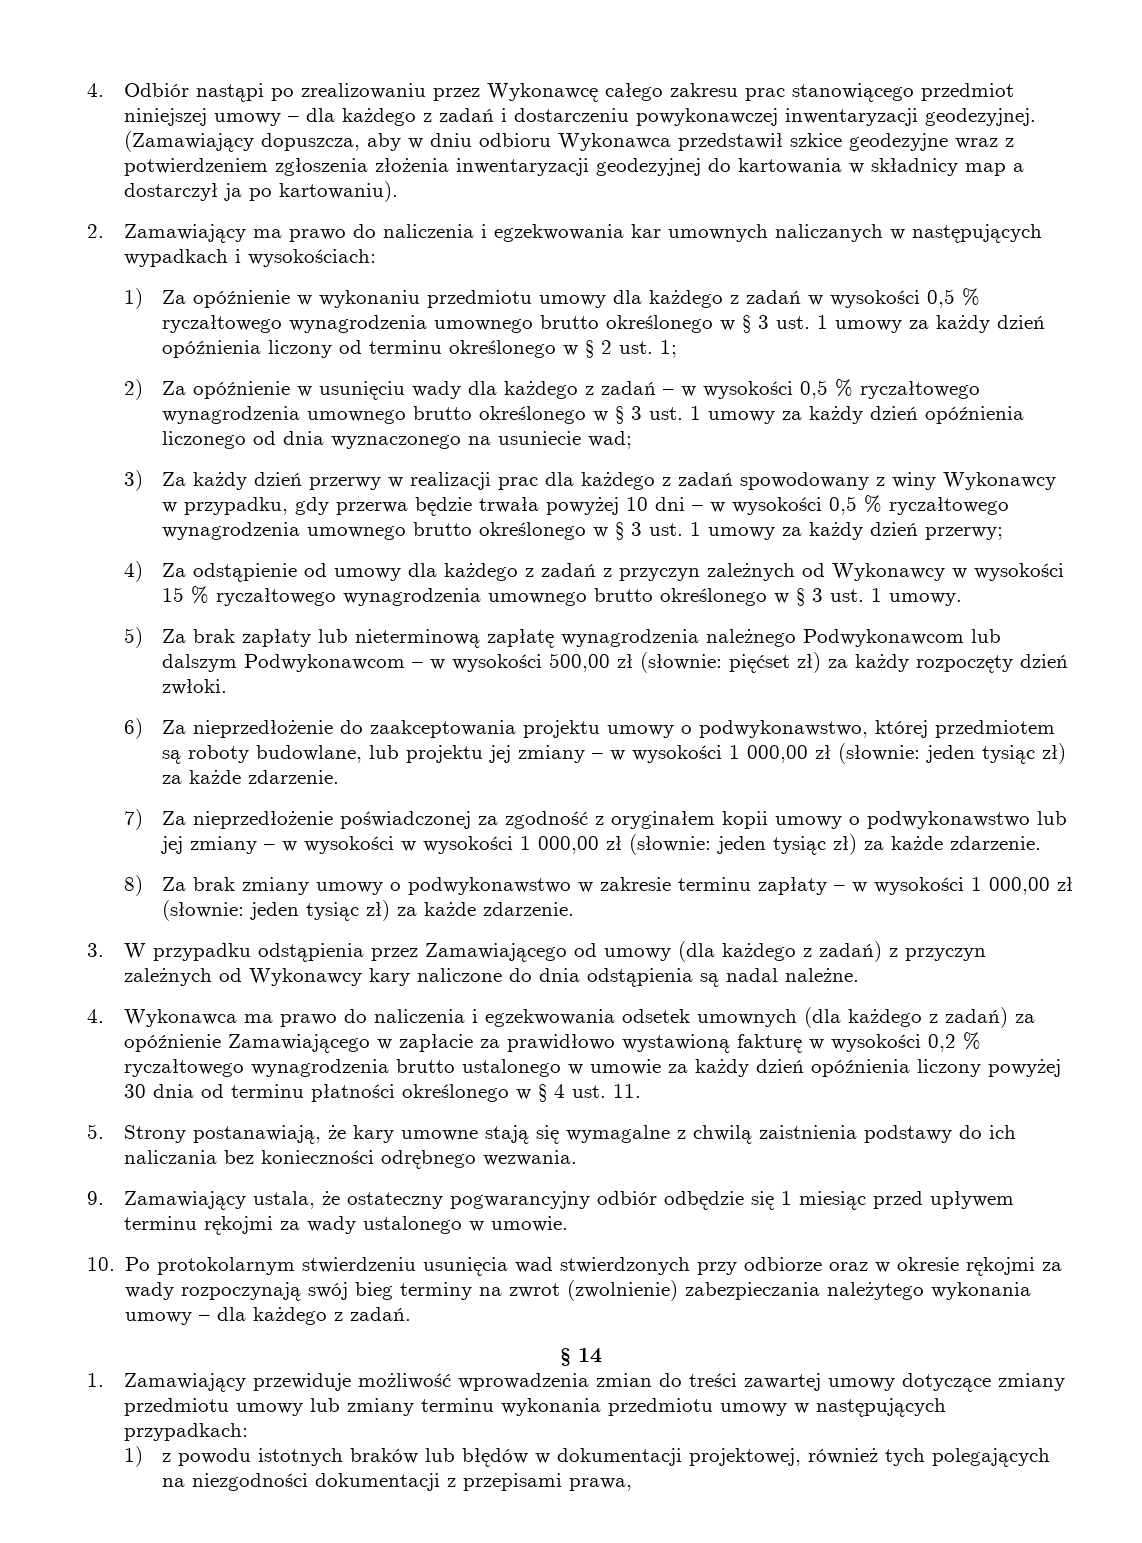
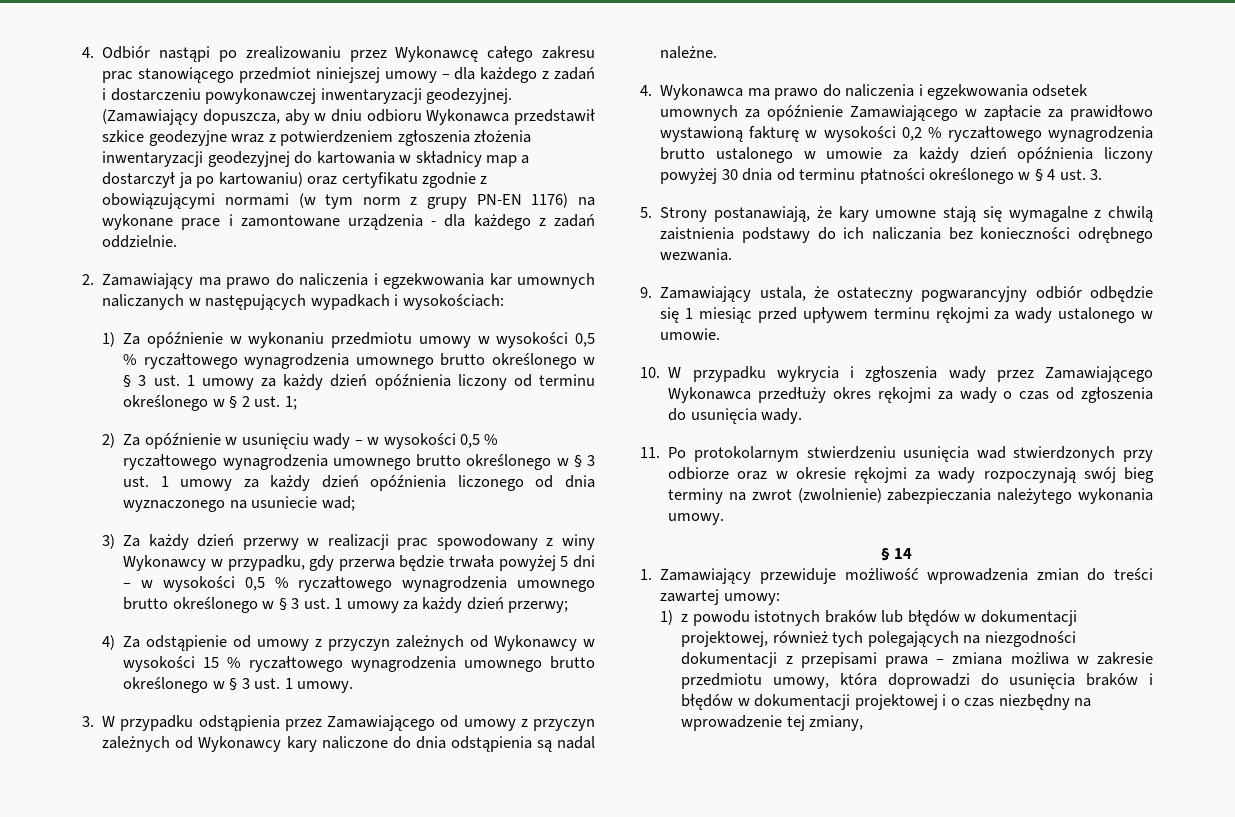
- (Zamawiający dopuszcza, aby w dniu odbioru Wykonawca przedstawił szkice geodezyjne wraz z potwierdzeniem zgłoszenia złożenia inwentaryzacji geodezyjnej do kartowania w składnicy map a dostarczył ja po kartowaniu).
+ (Zamawiający dopuszcza, aby w dniu odbioru Wykonawca przedstawił szkice geodezyjne wraz z potwierdzeniem zgłoszenia złożenia inwentaryzacji geodezyjnej do kartowania w składnicy map a dostarczył ja po kartowaniu) oraz certyfikatu zgodnie z obowiązującymi normami (w tym norm z grupy PN-EN 1176) na wykonane prace i zamontowane urządzenia - dla każdego z zadań oddzielnie.
- 1) Za opóźnienie w wykonaniu przedmiotu umowy dla każdego z zadań w wysokości 0,5 % ryczałtowego wynagrodzenia umownego brutto określonego w § 3 ust. 1 umowy za każdy dzień opóźnienia liczony od terminu określonego w § 2 ust. 1;
+ 1) Za opóźnienie w wykonaniu przedmiotu umowy w wysokości 0,5 % ryczałtowego wynagrodzenia umownego brutto określonego w § 3 ust. 1 umowy za każdy dzień opóźnienia liczony od terminu określonego w § 2 ust. 1;
- 2) Za opóźnienie w usunięciu wady dla każdego z zadań – w wysokości 0,5 % ryczałtowego wynagrodzenia umownego brutto określonego w § 3 ust. 1 umowy za każdy dzień opóźnienia liczonego od dnia wyznaczonego na usuniecie wad;
+ 2) Za opóźnienie w usunięciu wady – w wysokości 0,5 % ryczałtowego wynagrodzenia umownego brutto określonego w § 3 ust. 1 umowy za każdy dzień opóźnienia liczonego od dnia wyznaczonego na usuniecie wad;
- 3) Za każdy dzień przerwy w realizacji prac dla każdego z zadań spowodowany z winy Wykonawcy w przypadku, gdy przerwa będzie trwała powyżej 10 dni – w wysokości 0,5 % ryczałtowego wynagrodzenia umownego brutto określonego w § 3 ust. 1 umowy za każdy dzień przerwy;
+ 3) Za każdy dzień przerwy w realizacji prac spowodowany z winy Wykonawcy w przypadku, gdy przerwa będzie trwała powyżej 5 dni – w wysokości 0,5 % ryczałtowego wynagrodzenia umownego brutto określonego w § 3 ust. 1 umowy za każdy dzień przerwy;
- 4) Za odstąpienie od umowy dla każdego z zadań z przyczyn zależnych od Wykonawcy w wysokości 15 % ryczałtowego wynagrodzenia umownego brutto określonego w § 3 ust. 1 umowy.
+ 4) Za odstąpienie od umowy z przyczyn zależnych od Wykonawcy w wysokości 15 % ryczałtowego wynagrodzenia umownego brutto określonego w § 3 ust. 1 umowy.
- 5) Za brak zapłaty lub nieterminową zapłatę wynagrodzenia należnego Podwykonawcom lub dalszym Podwykonawcom – w wysokości 500,00 zł (słownie: pięćset zł) za każdy rozpoczęty dzień zwłoki.
- 6) Za nieprzedłożenie do zaakceptowania projektu umowy o podwykonawstwo, której przedmiotem są roboty budowlane, lub projektu jej zmiany – w wysokości 1 000,00 zł (słownie: jeden tysiąc zł) za każde zdarzenie.
- 7) Za nieprzedłożenie poświadczonej za zgodność z oryginałem kopii umowy o podwykonawstwo lub jej zmiany – w wysokości w wysokości 1 000,00 zł (słownie: jeden tysiąc zł) za każde zdarzenie.
- 8) Za brak zmiany umowy o podwykonawstwo w zakresie terminu zapłaty – w wysokości 1 000,00 zł (słownie: jeden tysiąc zł) za każde zdarzenie.
- 3. W przypadku odstąpienia przez Zamawiającego od umowy (dla każdego z zadań) z przyczyn zależnych od Wykonawcy kary naliczone do dnia odstąpienia są nadal należne.
+ 3. W przypadku odstąpienia przez Zamawiającego od umowy z przyczyn zależnych od Wykonawcy kary naliczone do dnia odstąpienia są nadal należne.
- 4. Wykonawca ma prawo do naliczenia i egzekwowania odsetek umownych (dla każdego z zadań) za opóźnienie Zamawiającego w zapłacie za prawidłowo wystawioną fakturę w wysokości 0,2 % ryczałtowego wynagrodzenia brutto ustalonego w umowie za każdy dzień opóźnienia liczony powyżej 30 dnia od terminu płatności określonego w § 4 ust. 11.
+ 4. Wykonawca ma prawo do naliczenia i egzekwowania odsetek umownych za opóźnienie Zamawiającego w zapłacie za prawidłowo wystawioną fakturę w wysokości 0,2 % ryczałtowego wynagrodzenia brutto ustalonego w umowie za każdy dzień opóźnienia liczony powyżej 30 dnia od terminu płatności określonego w § 4 ust. 3.
- 10. Po protokolarnym stwierdzeniu usunięcia wad stwierdzonych przy odbiorze oraz w okresie rękojmi za wady rozpoczynają swój bieg terminy na zwrot (zwolnienie) zabezpieczania należytego wykonania umowy – dla każdego z zadań.
+ 10. W przypadku wykrycia i zgłoszenia wady przez Zamawiającego Wykonawca przedłuży okres rękojmi za wady o czas od zgłoszenia do usunięcia wady.
+ 11. Po protokolarnym stwierdzeniu usunięcia wad stwierdzonych przy odbiorze oraz w okresie rękojmi za wady rozpoczynają swój bieg terminy na zwrot (zwolnienie) zabezpieczania należytego wykonania umowy.
- 1. Zamawiający przewiduje możliwość wprowadzenia zmian do treści zawartej umowy dotyczące zmiany przedmiotu umowy lub zmiany terminu wykonania przedmiotu umowy w następujących przypadkach:
+ 1. Zamawiający przewiduje możliwość wprowadzenia zmian do treści zawartej umowy:
- 1) z powodu istotnych braków lub błędów w dokumentacji projektowej, również tych polegających na niezgodności dokumentacji z przepisami prawa,
+ 1) z powodu istotnych braków lub błędów w dokumentacji projektowej, również tych polegających na niezgodności dokumentacji z przepisami prawa – zmiana możliwa w zakresie przedmiotu umowy, która doprowadzi do usunięcia braków i błędów w dokumentacji projektowej i o czas niezbędny na wprowadzenie tej zmiany,

